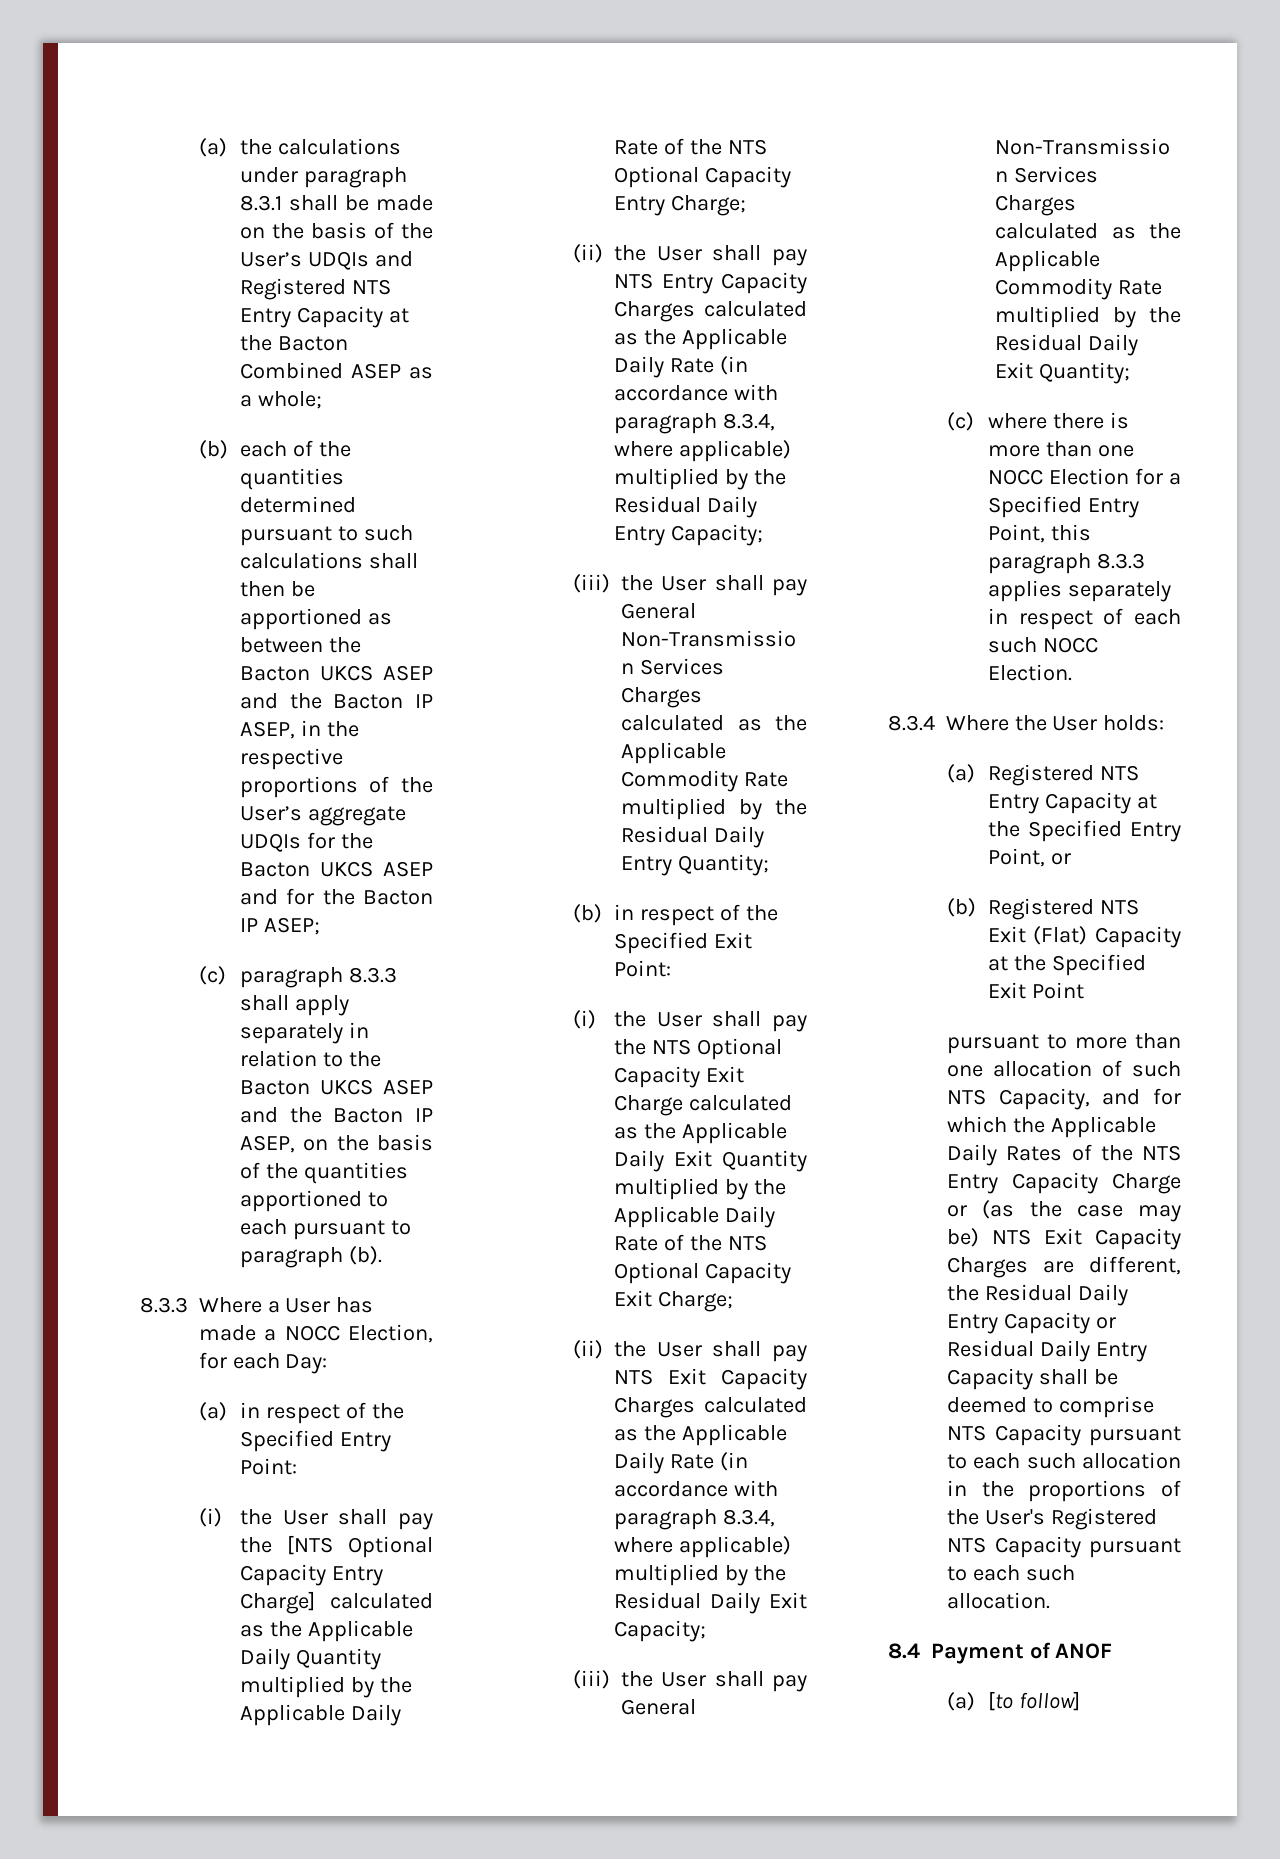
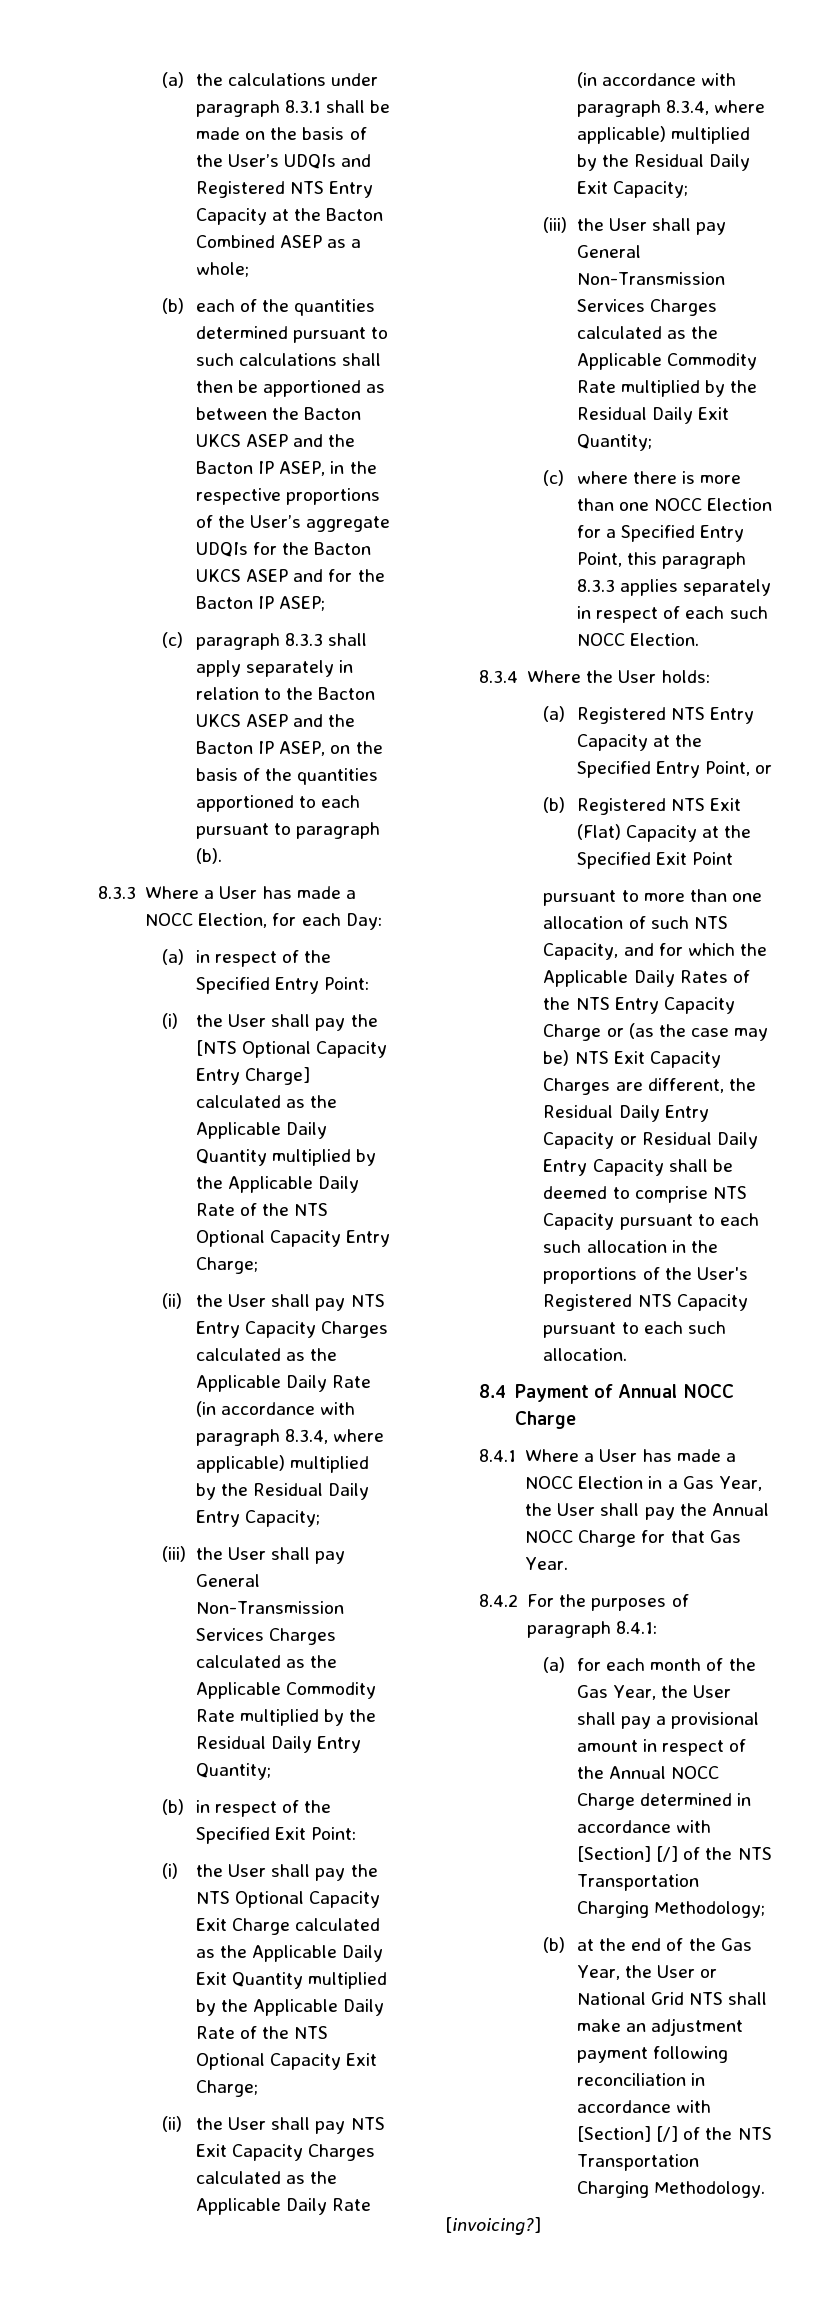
- 8.4 Payment of ANOF
- (a) [to follow]
+ 8.4 Payment of Annual NOCC Charge
+ 8.4.1 Where a User has made a NOCC Election in a Gas Year, the User shall pay the Annual NOCC Charge for that Gas Year.
+ 8.4.2 For the purposes of paragraph 8.4.1:
+ (a) for each month of the Gas Year, the User shall pay a provisional amount in respect of the Annual NOCC Charge determined in accordance with [Section] [/] of the NTS Transportation Charging Methodology;
+ (b) at the end of the Gas Year, the User or National Grid NTS shall make an adjustment payment following reconciliation in accordance with [Section] [/] of the NTS Transportation Charging Methodology.
+ [invoicing?]

